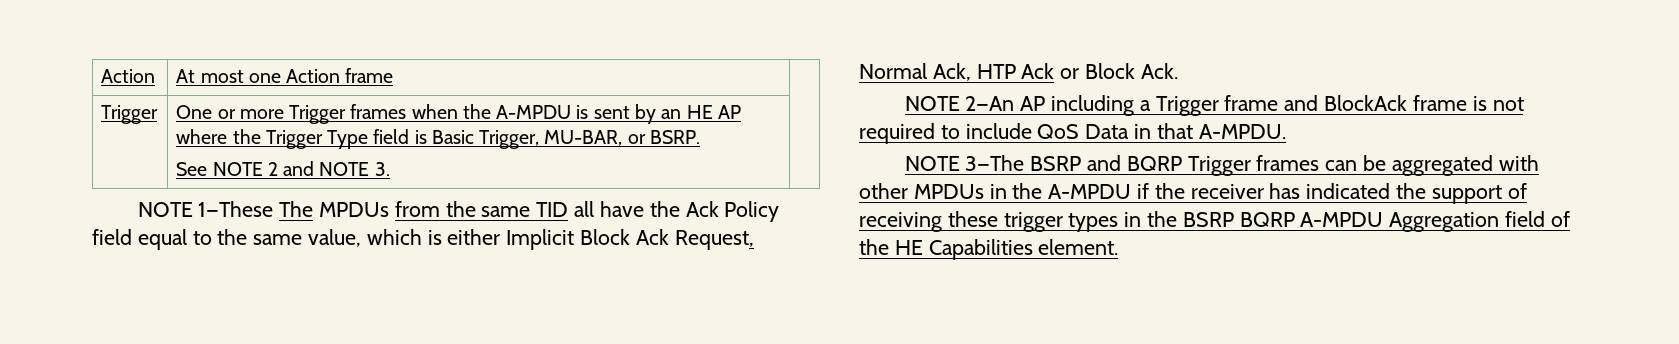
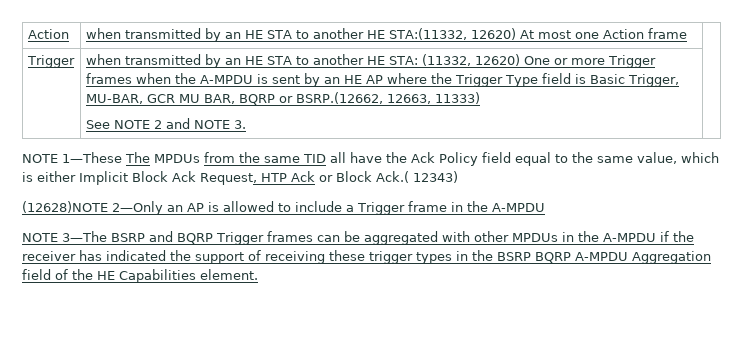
- Action | At most one Action frame |
+ Action | when transmitted by an HE STA to another HE STA:(11332, 12620) At most one Action frame |
- One or more Trigger frames when the A-MPDU is sent by an HE AP where the Trigger Type field is Basic Trigger, MU-BAR, or BSRP.
+ when transmitted by an HE STA to another HE STA: (11332, 12620) One or more Trigger frames when the A-MPDU is sent by an HE AP where the Trigger Type field is Basic Trigger, MU-BAR, GCR MU BAR, BQRP or BSRP.(12662, 12663, 11333)
- NOTE 1—These The MPDUs from the same TID all have the Ack Policy field equal to the same value, which is either Implicit Block Ack Request, Normal Ack, HTP Ack or Block Ack.
- NOTE 2—An AP including a Trigger frame and BlockAck frame is not required to include QoS Data in that A-MPDU.
+ NOTE 1—These The MPDUs from the same TID all have the Ack Policy field equal to the same value, which is either Implicit Block Ack Request, HTP Ack or Block Ack.( 12343)
+ (12628)NOTE 2—Only an AP is allowed to include a Trigger frame in the A-MPDU

